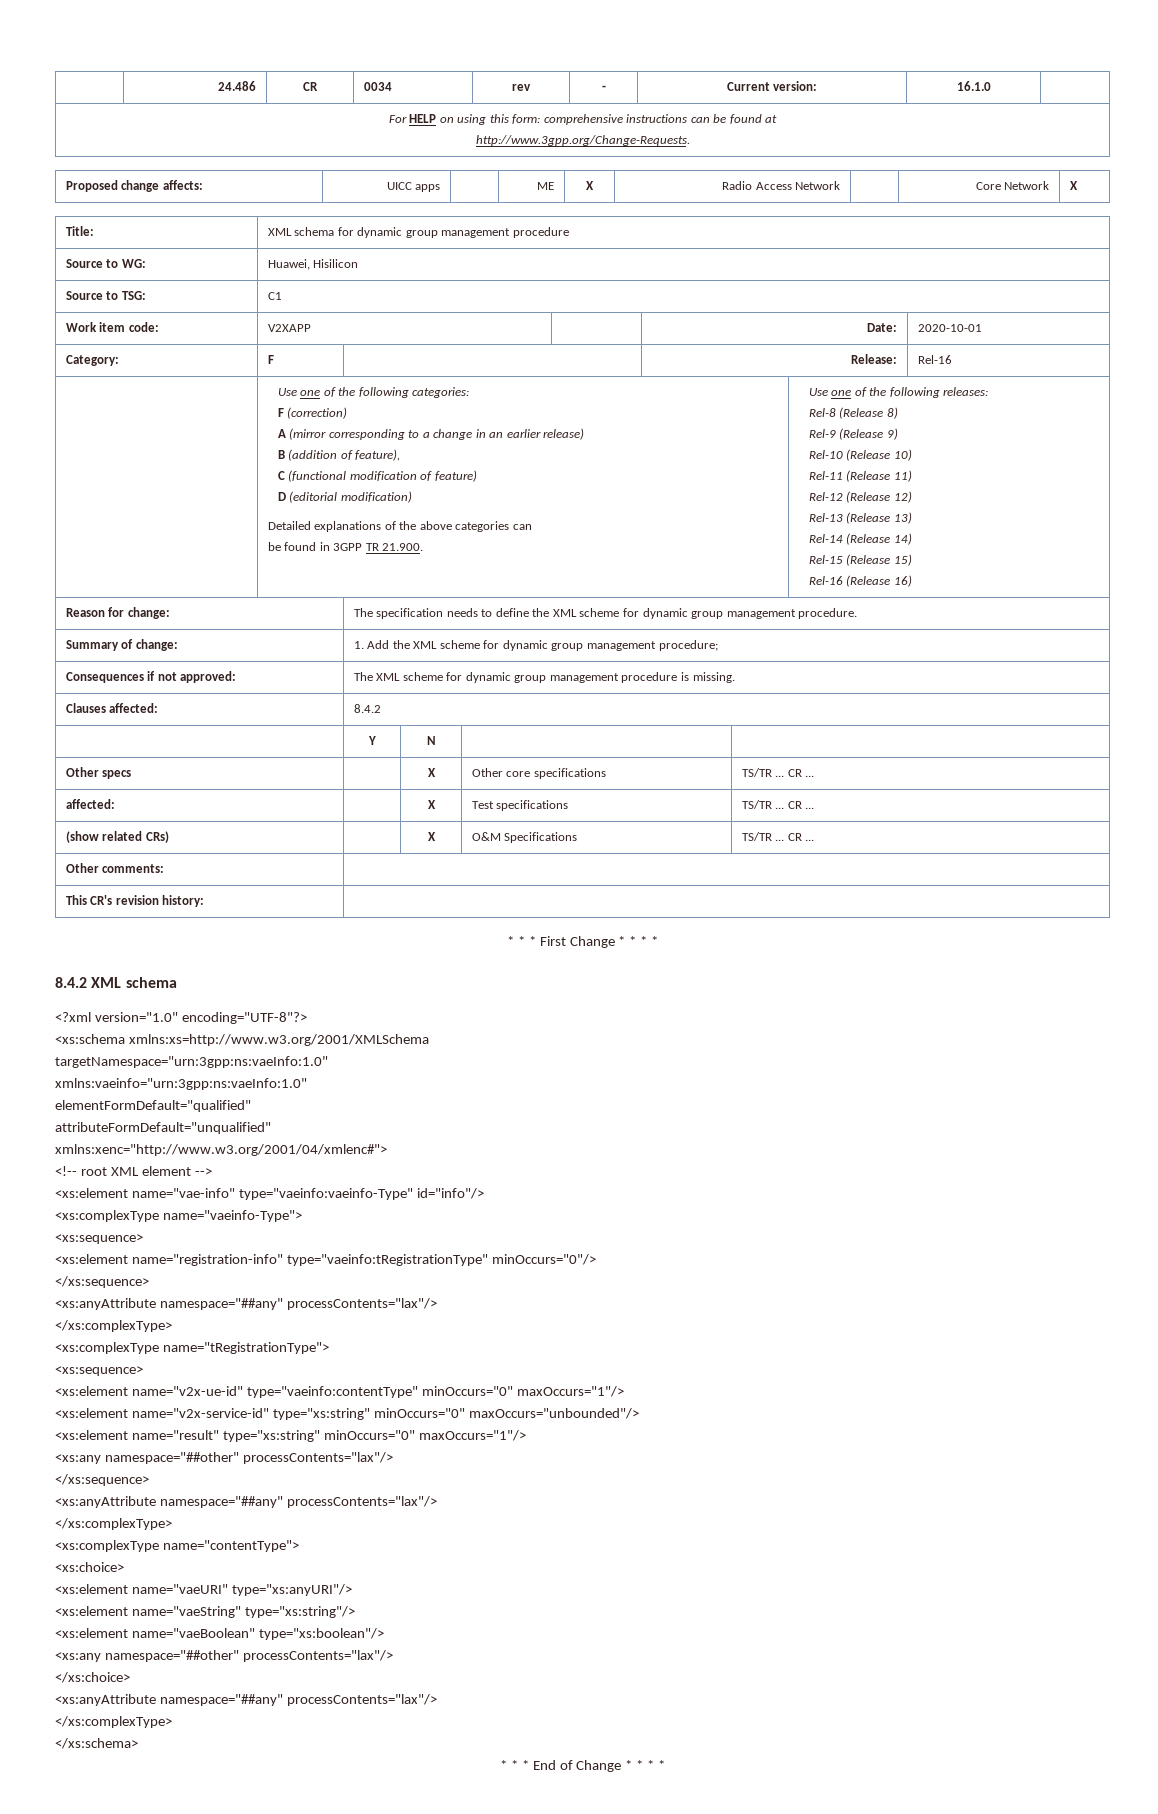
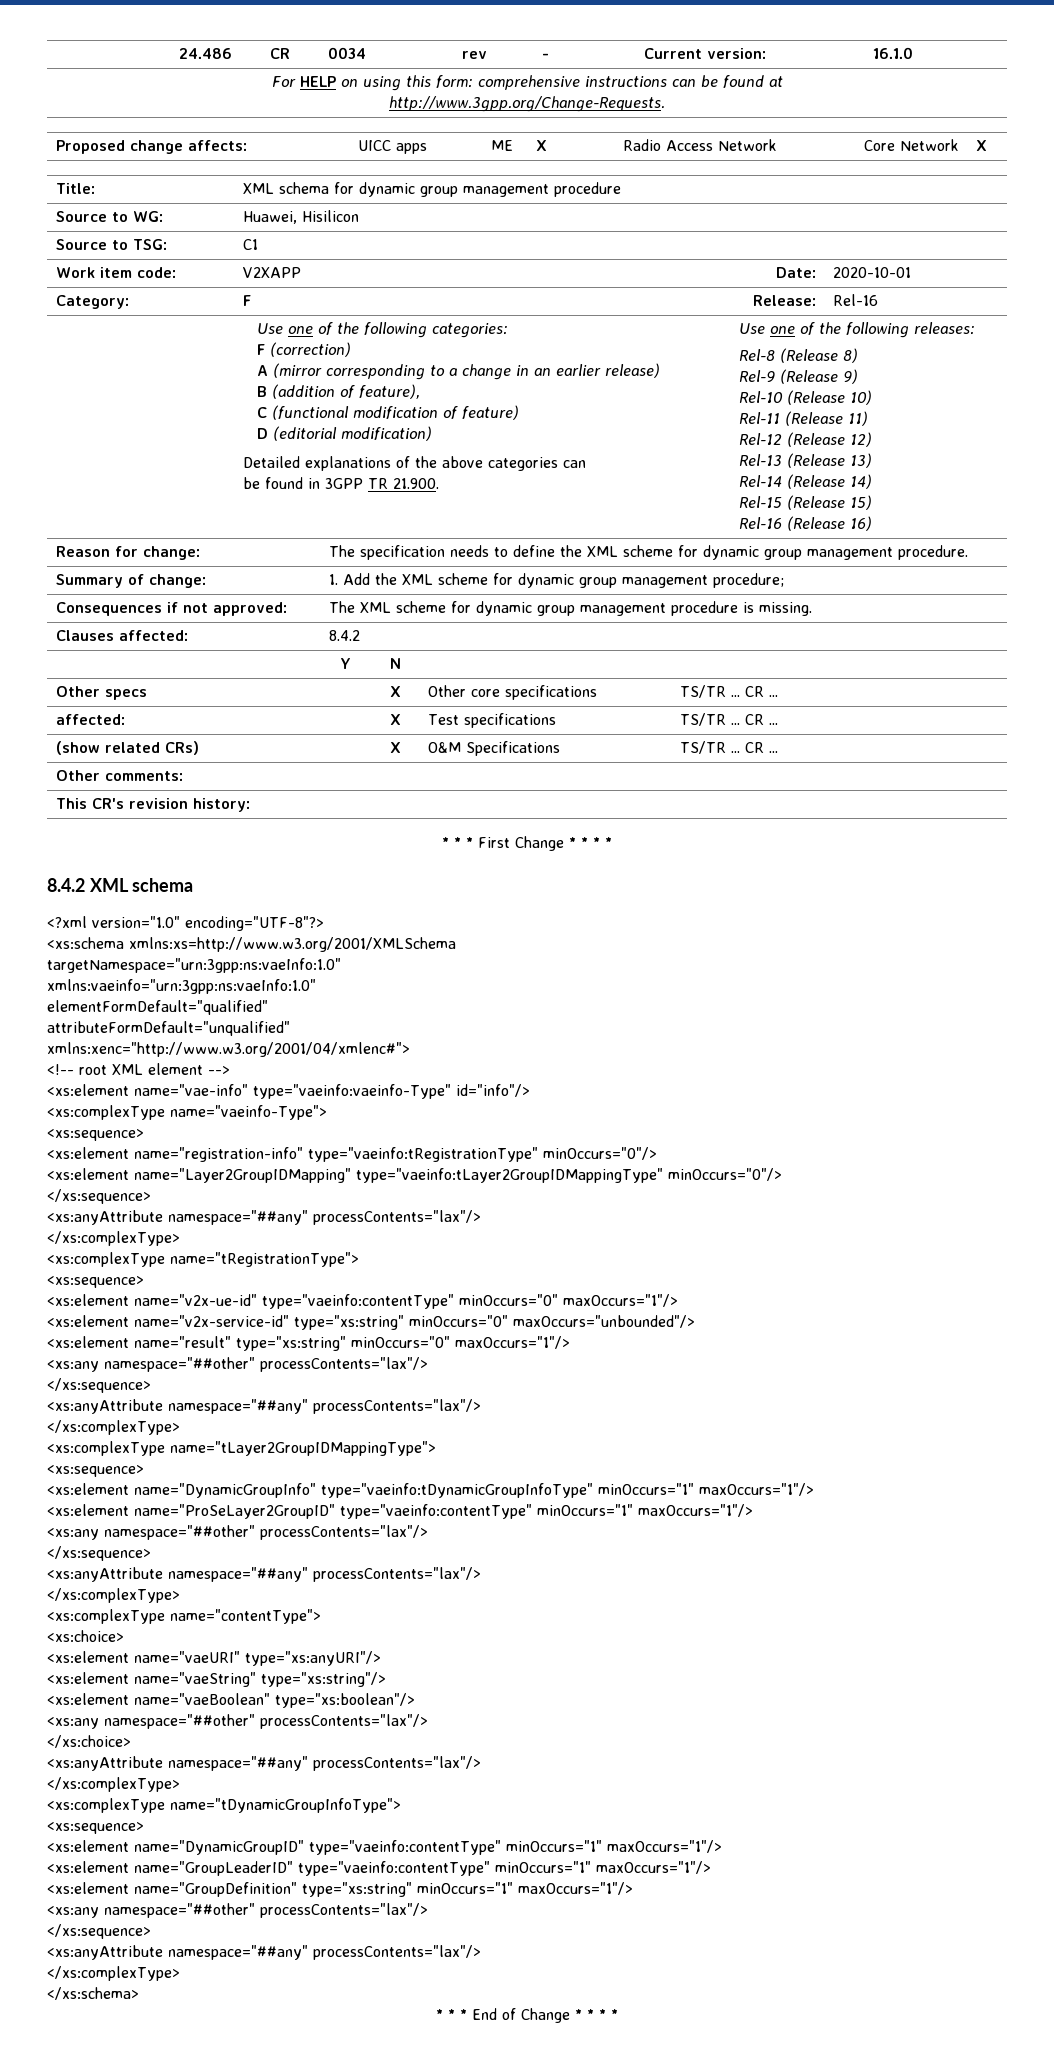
+ <xs:element name="Layer2GroupIDMapping" type="vaeinfo:tLayer2GroupIDMappingType" minOccurs="0"/>
+ <xs:complexType name="tLayer2GroupIDMappingType">
+ <xs:sequence>
+ <xs:element name="DynamicGroupInfo" type="vaeinfo:tDynamicGroupInfoType" minOccurs="1" maxOccurs="1"/>
+ <xs:element name="ProSeLayer2GroupID" type="vaeinfo:contentType" minOccurs="1" maxOccurs="1"/>
+ <xs:any namespace="##other" processContents="lax"/>
+ </xs:sequence>
+ <xs:anyAttribute namespace="##any" processContents="lax"/>
+ </xs:complexType>
+ <xs:complexType name="tDynamicGroupInfoType">
+ <xs:sequence>
+ <xs:element name="DynamicGroupID" type="vaeinfo:contentType" minOccurs="1" maxOccurs="1"/>
+ <xs:element name="GroupLeaderID" type="vaeinfo:contentType" minOccurs="1" maxOccurs="1"/>
+ <xs:element name="GroupDefinition" type="xs:string" minOccurs="1" maxOccurs="1"/>
+ <xs:any namespace="##other" processContents="lax"/>
+ </xs:sequence>
+ <xs:anyAttribute namespace="##any" processContents="lax"/>
+ </xs:complexType>

